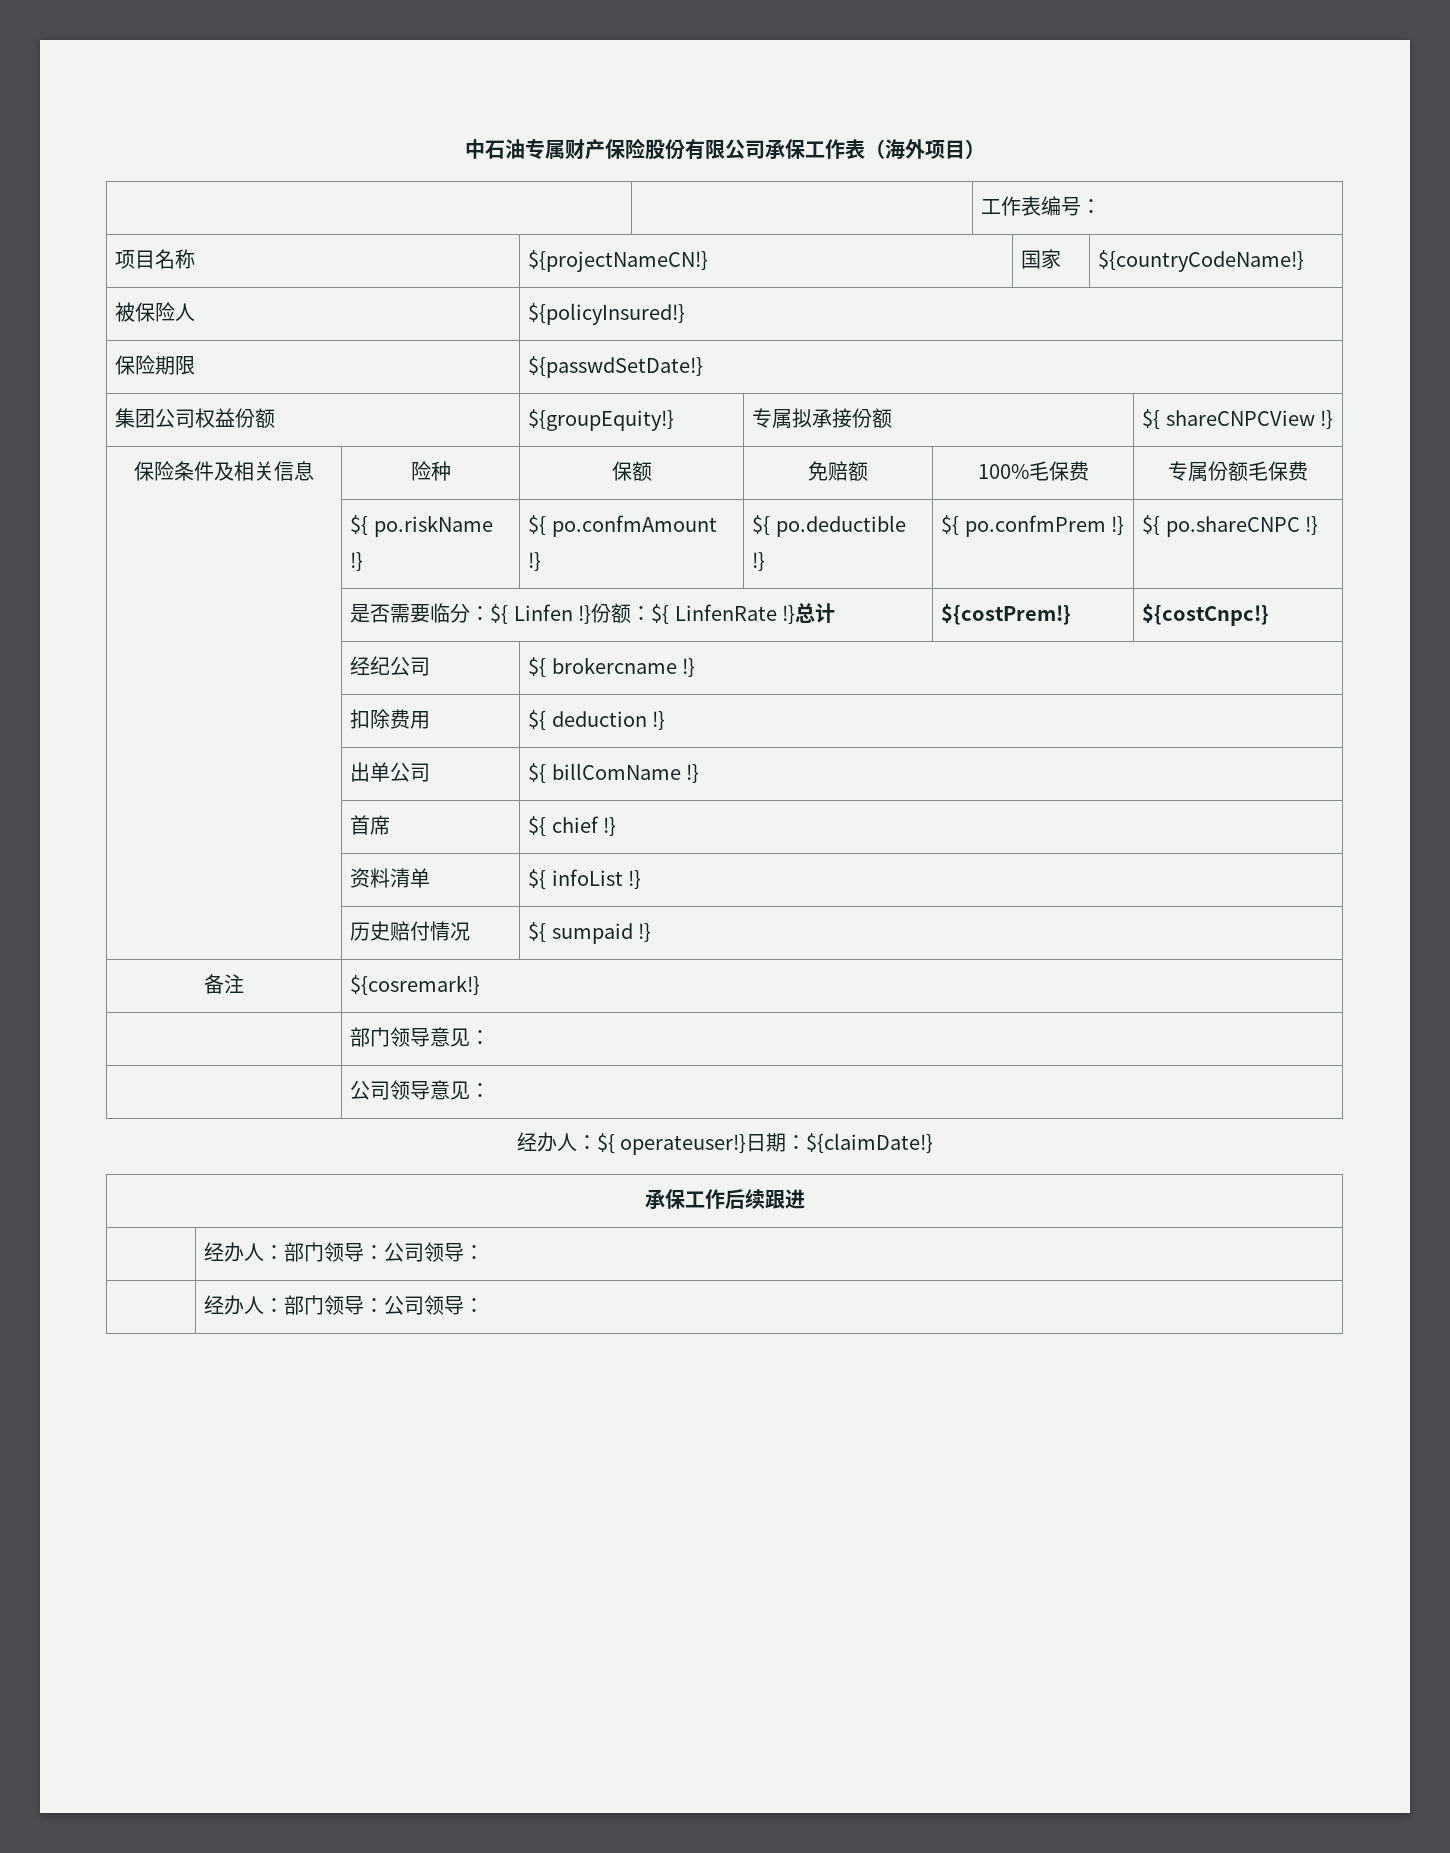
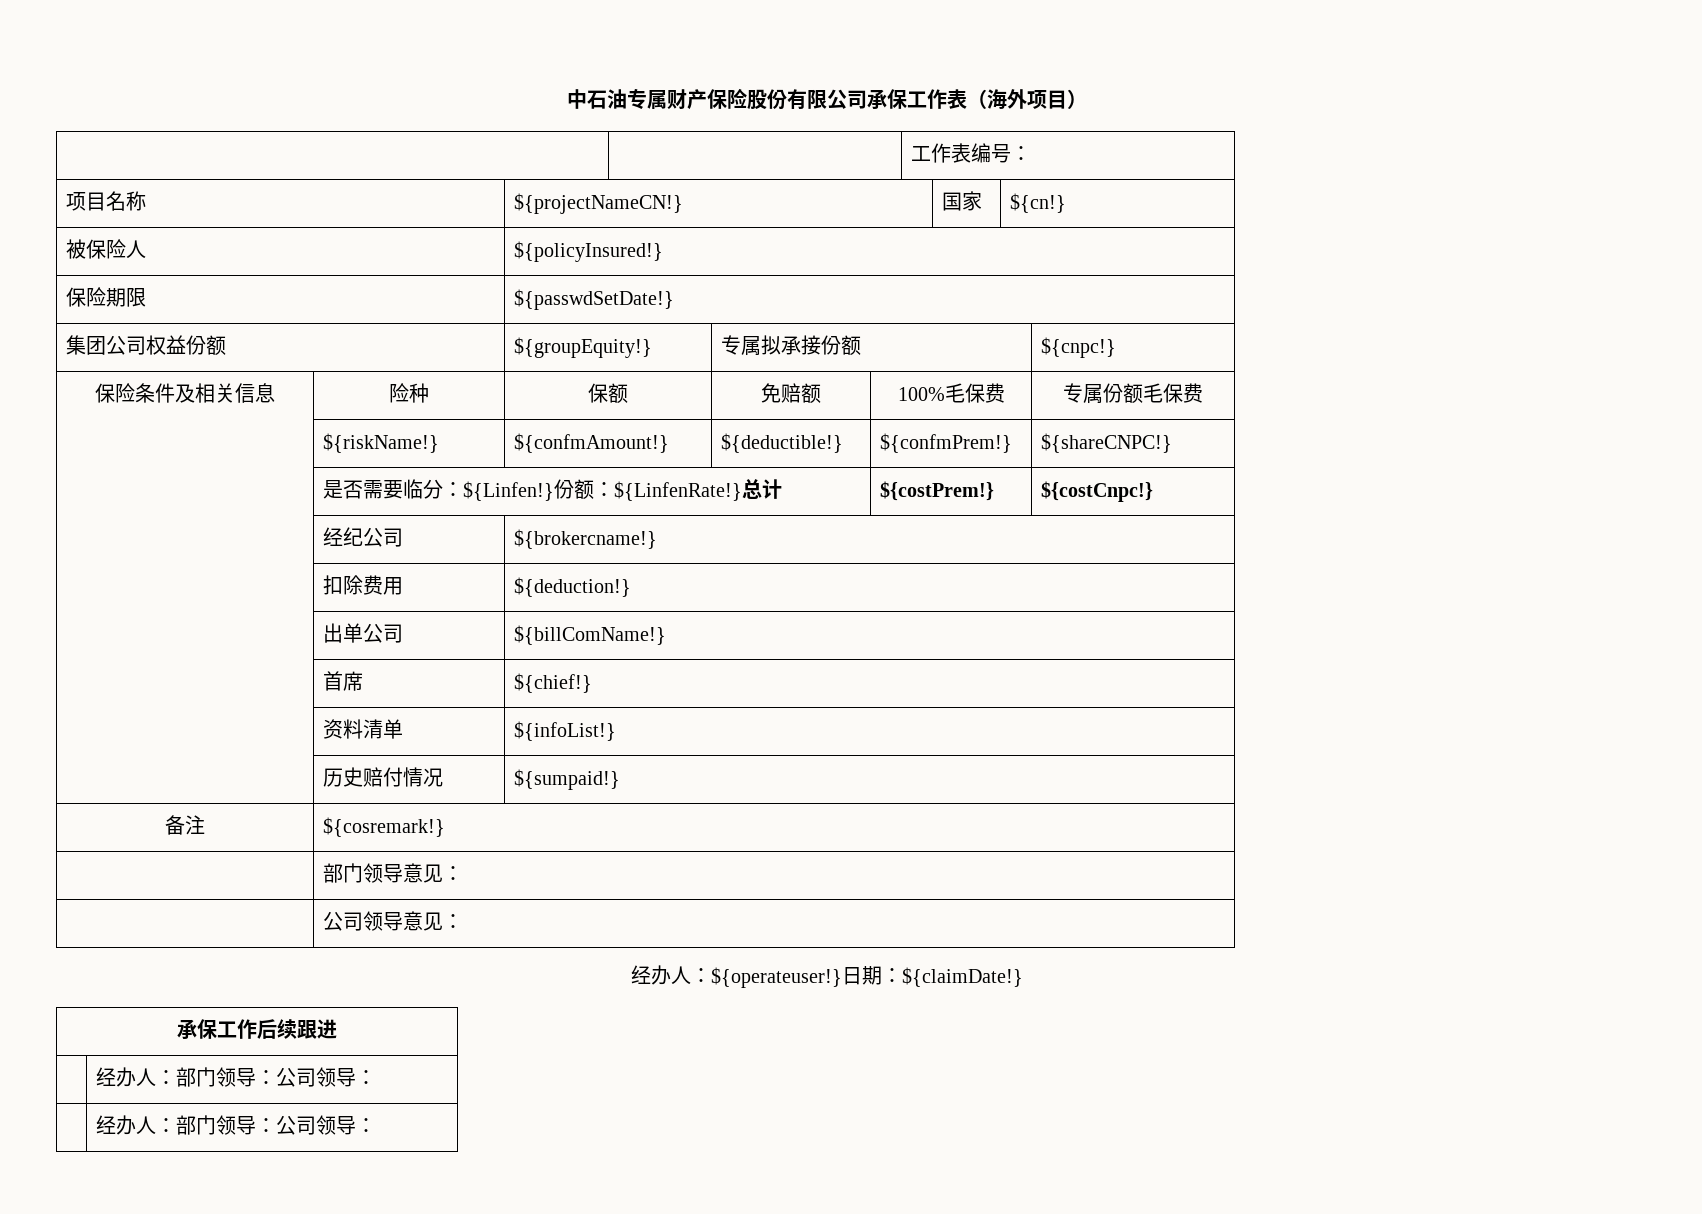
- 项目名称 | ${projectNameCN!} | 国家 | ${countryCodeName!}
+ 项目名称 | ${projectNameCN!} | 国家 | ${cn!}
- 集团公司权益份额 | ${groupEquity!} | 专属拟承接份额 | ${ shareCNPCView !}
+ 集团公司权益份额 | ${groupEquity!} | 专属拟承接份额 | ${cnpc!}
- | ${ po.riskName !} | ${ po.confmAmount !} | ${ po.deductible !} | ${ po.confmPrem !} | ${ po.shareCNPC !}
- | 是否需要临分：${ Linfen !}份额：${ LinfenRate !}总计 | ${costPrem!} | ${costCnpc!}
+ | ${riskName!} | ${confmAmount!} | ${deductible!} | ${confmPrem!} | ${shareCNPC!}
+ | 是否需要临分：${Linfen!}份额：${LinfenRate!}总计 | ${costPrem!} | ${costCnpc!}
- | 经纪公司 | ${ brokercname !}
+ | 经纪公司 | ${brokercname!}
- | 扣除费用 | ${ deduction !}
+ | 扣除费用 | ${deduction!}
- | 出单公司 | ${ billComName !}
- | 首席 | ${ chief !}
+ | 出单公司 | ${billComName!}
+ | 首席 | ${chief!}
- | 资料清单 | ${ infoList !}
+ | 资料清单 | ${infoList!}
- | 历史赔付情况 | ${ sumpaid !}
+ | 历史赔付情况 | ${sumpaid!}
- 经办人：${ operateuser!}日期：${claimDate!}
+ 经办人：${operateuser!}日期：${claimDate!}

